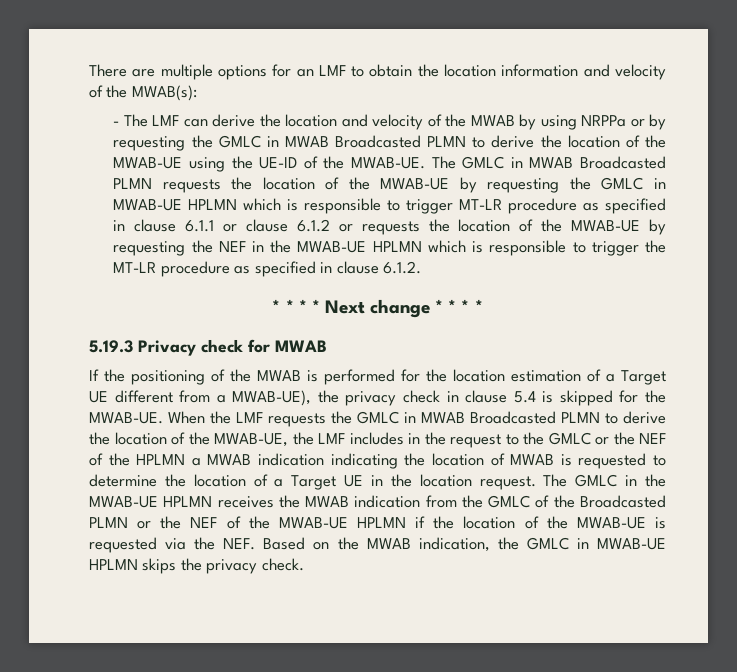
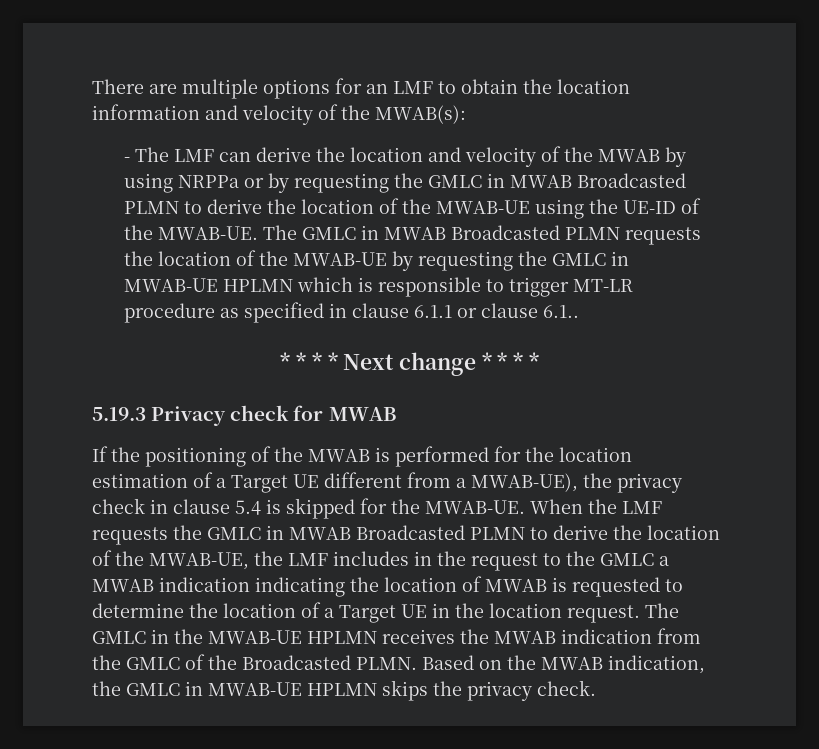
- The GMLC in MWAB Broadcasted PLMN requests the location of the MWAB-UE by requesting the GMLC in MWAB-UE HPLMN which is responsible to trigger MT-LR procedure as specified in clause 6.1.1 or clause 6.1.2 or requests the location of the MWAB-UE by requesting the NEF in the MWAB-UE HPLMN which is responsible to trigger the MT-LR procedure as specified in clause 6.1.2.
+ The GMLC in MWAB Broadcasted PLMN requests the location of the MWAB-UE by requesting the GMLC in MWAB-UE HPLMN which is responsible to trigger MT-LR procedure as specified in clause 6.1.1 or clause 6.1..
- When the LMF requests the GMLC in MWAB Broadcasted PLMN to derive the location of the MWAB-UE, the LMF includes in the request to the GMLC or the NEF of the HPLMN a MWAB indication indicating the location of MWAB is requested to determine the location of a Target UE in the location request.
+ When the LMF requests the GMLC in MWAB Broadcasted PLMN to derive the location of the MWAB-UE, the LMF includes in the request to the GMLC a MWAB indication indicating the location of MWAB is requested to determine the location of a Target UE in the location request.
- The GMLC in the MWAB-UE HPLMN receives the MWAB indication from the GMLC of the Broadcasted PLMN or the NEF of the MWAB-UE HPLMN if the location of the MWAB-UE is requested via the NEF. Based on the MWAB indication, the GMLC in MWAB-UE HPLMN skips the privacy check.
+ The GMLC in the MWAB-UE HPLMN receives the MWAB indication from the GMLC of the Broadcasted PLMN. Based on the MWAB indication, the GMLC in MWAB-UE HPLMN skips the privacy check.

